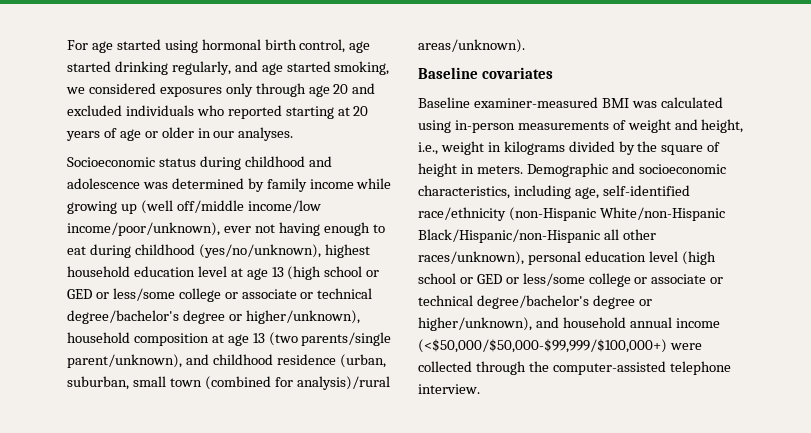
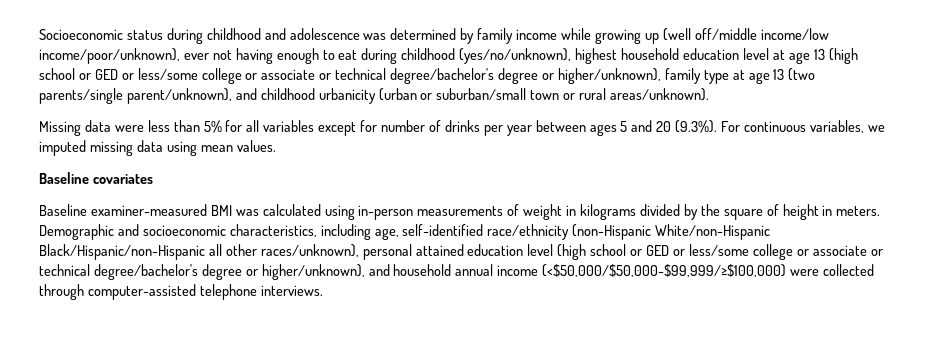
- For age started using hormonal birth control, age started drinking regularly, and age started smoking, we considered exposures only through age 20 and excluded individuals who reported starting at 20 years of age or older in our analyses.
- Socioeconomic status during childhood and adolescence was determined by family income while growing up (well off/middle income/low income/poor/unknown), ever not having enough to eat during childhood (yes/no/unknown), highest household education level at age 13 (high school or GED or less/some college or associate or technical degree/bachelor's degree or higher/unknown), household composition at age 13 (two parents/single parent/unknown), and childhood residence (urban, suburban, small town (combined for analysis)/rural areas/unknown).
+ Socioeconomic status during childhood and adolescence was determined by family income while growing up (well off/middle income/low income/poor/unknown), ever not having enough to eat during childhood (yes/no/unknown), highest household education level at age 13 (high school or GED or less/some college or associate or technical degree/bachelor's degree or higher/unknown), family type at age 13 (two parents/single parent/unknown), and childhood urbanicity (urban or suburban/small town or rural areas/unknown).
+ Missing data were less than 5% for all variables except for number of drinks per year between ages 5 and 20 (9.3%). For continuous variables, we imputed missing data using mean values.
- Baseline examiner-measured BMI was calculated using in-person measurements of weight and height, i.e., weight in kilograms divided by the square of height in meters.
+ Baseline examiner-measured BMI was calculated using in-person measurements of weight in kilograms divided by the square of height in meters.
- Demographic and socioeconomic characteristics, including age, self-identified race/ethnicity (non-Hispanic White/non-Hispanic Black/Hispanic/non-Hispanic all other races/unknown), personal education level (high school or GED or less/some college or associate or technical degree/bachelor's degree or higher/unknown), and household annual income (<$50,000/$50,000-$99,999/$100,000+) were collected through the computer-assisted telephone interview.
+ Demographic and socioeconomic characteristics, including age, self-identified race/ethnicity (non-Hispanic White/non-Hispanic Black/Hispanic/non-Hispanic all other races/unknown), personal attained education level (high school or GED or less/some college or associate or technical degree/bachelor's degree or higher/unknown), and household annual income (<$50,000/$50,000-$99,999/≥$100,000) were collected through computer-assisted telephone interviews.

